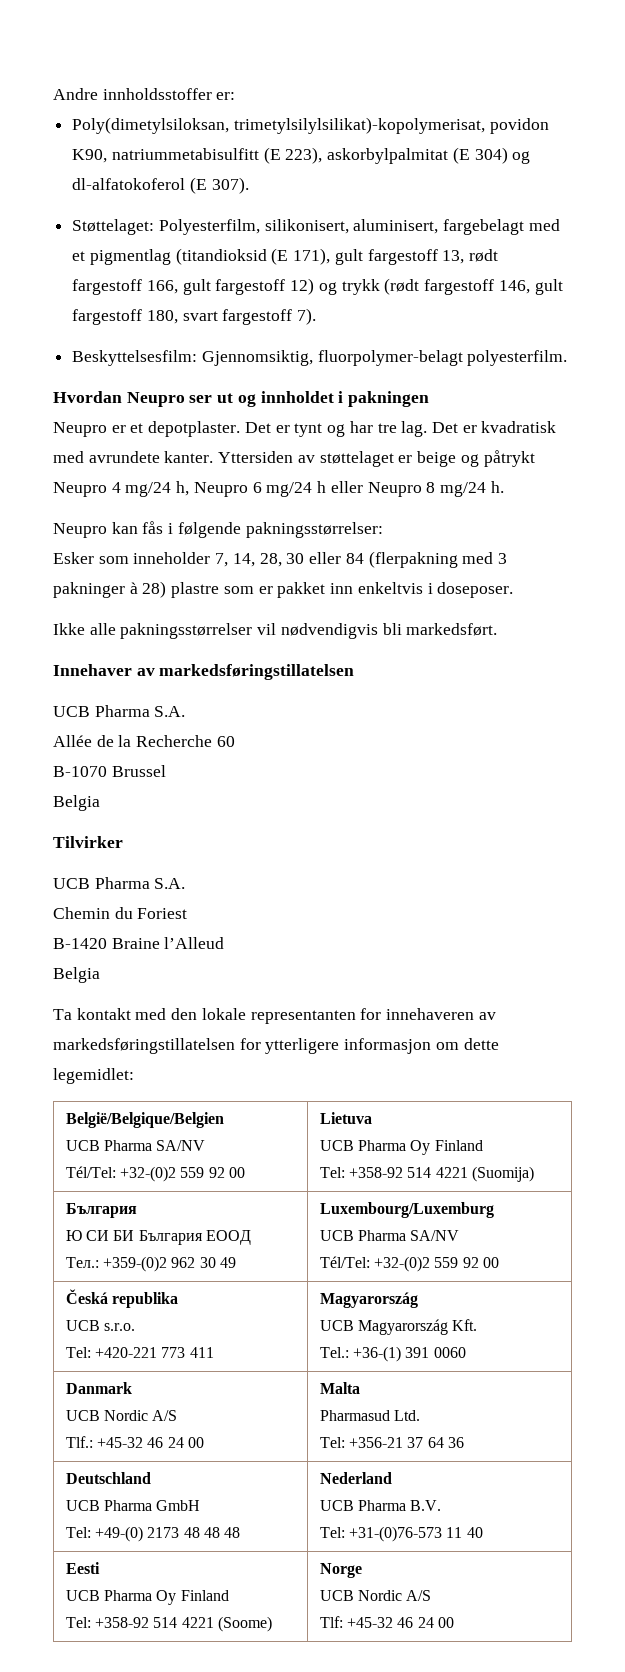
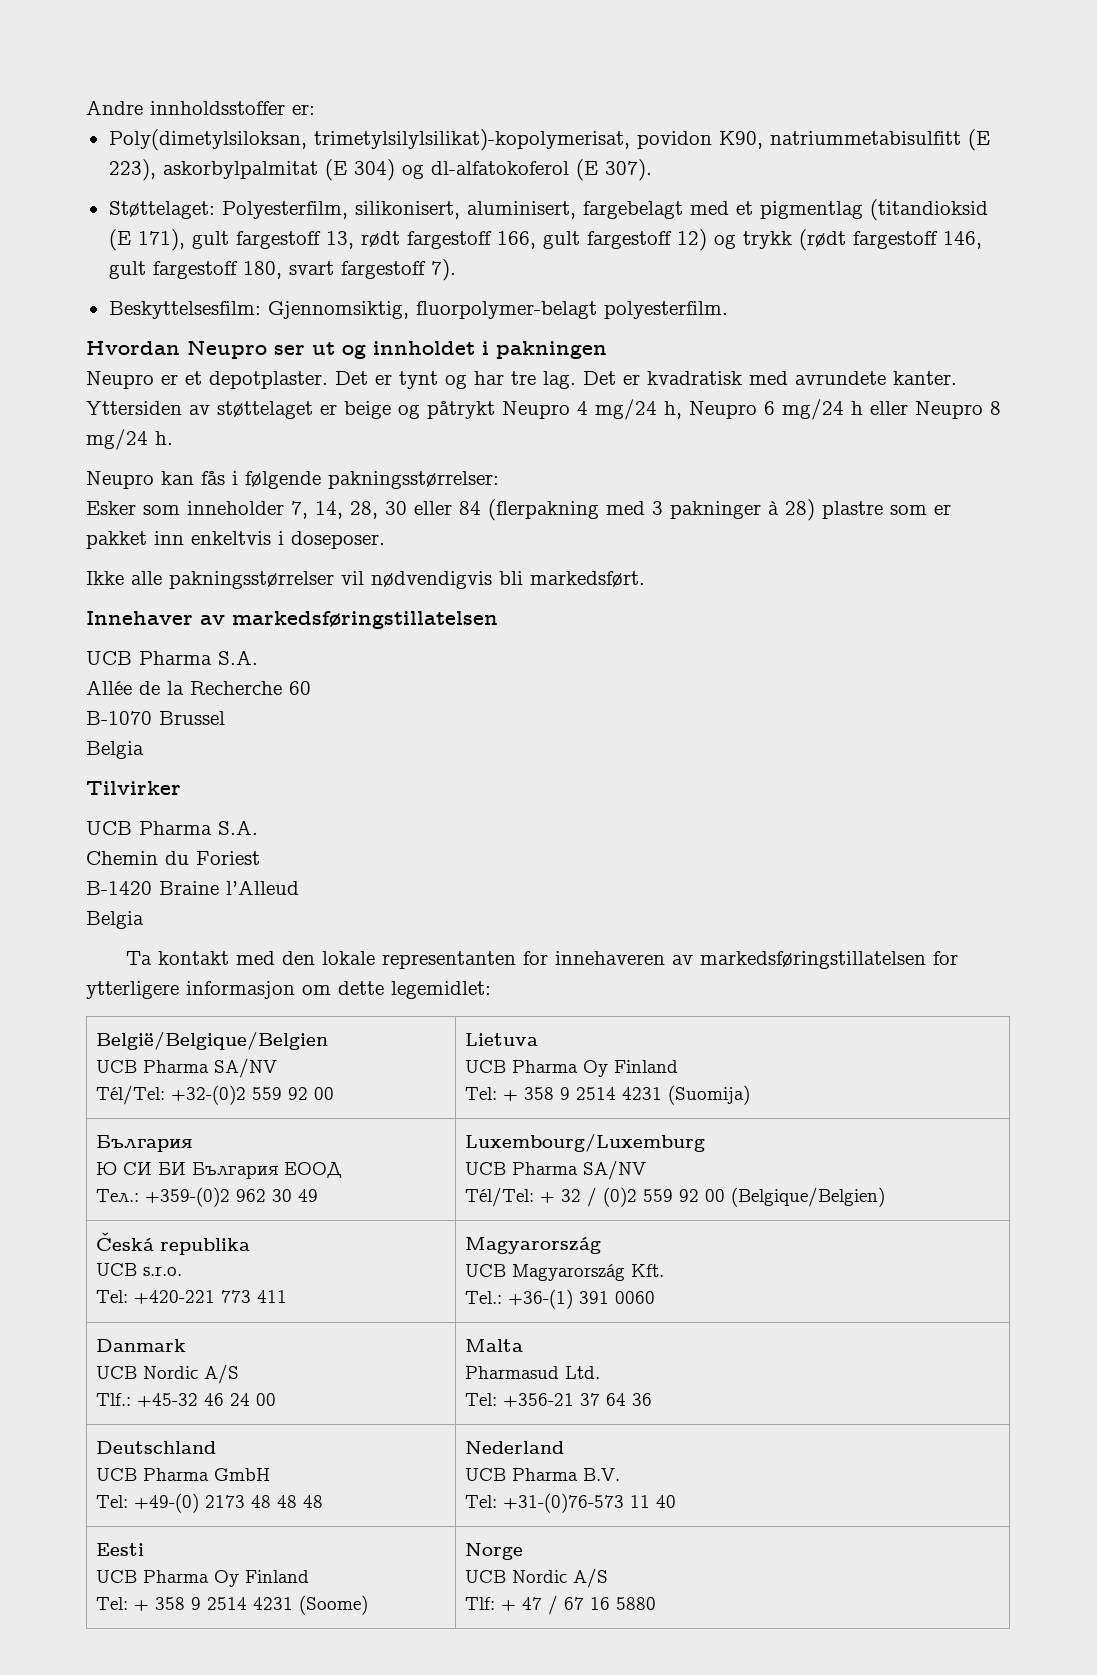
  België/Belgique/Belgien
  UCB Pharma SA/NV
  Tél/Tel: +32-(0)2 559 92 00 | Lietuva
  UCB Pharma Oy Finland
- Tel: +358-92 514 4221 (Suomija)
+ Tel: + 358 9 2514 4231 (Suomija)
  България
  Ю СИ БИ България ЕООД
  Teл.: +359-(0)2 962 30 49 | Luxembourg/Luxemburg
  UCB Pharma SA/NV
- Tél/Tel: +32-(0)2 559 92 00
+ Tél/Tel: + 32 / (0)2 559 92 00 (Belgique/Belgien)
  Eesti
  UCB Pharma Oy Finland
- Tel: +358-92 514 4221 (Soome) | Norge
+ Tel: + 358 9 2514 4231 (Soome) | Norge
  UCB Nordic A/S
- Tlf: +45-32 46 24 00
+ Tlf: + 47 / 67 16 5880

